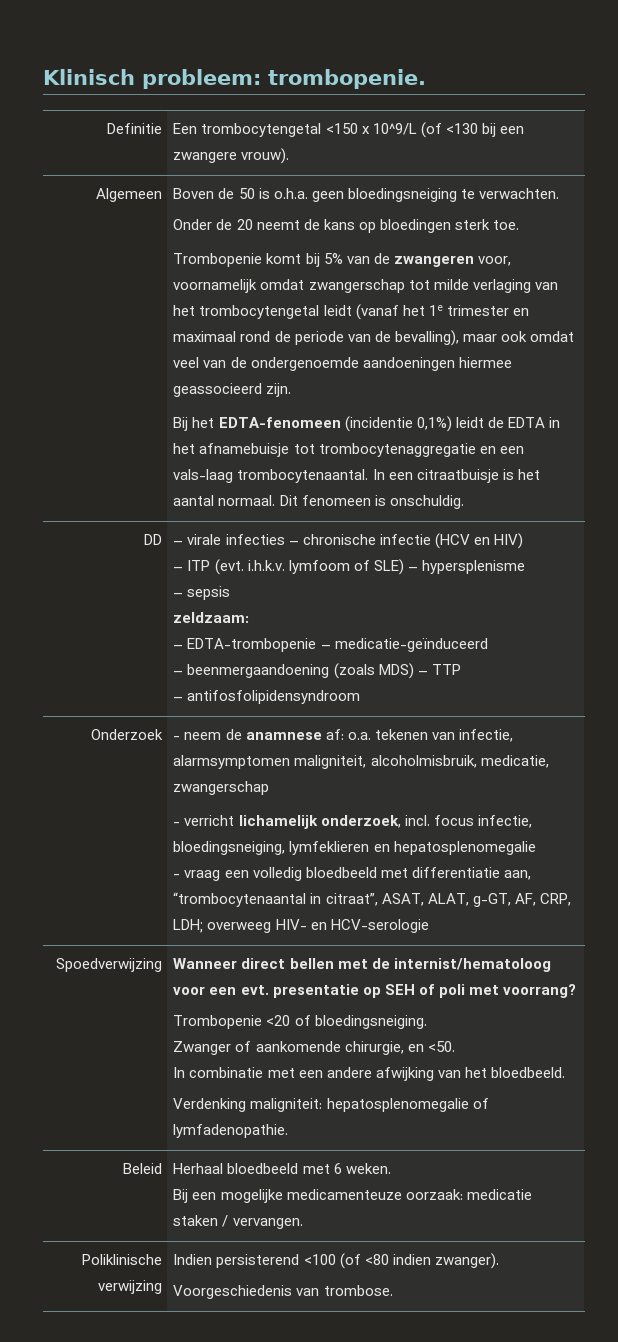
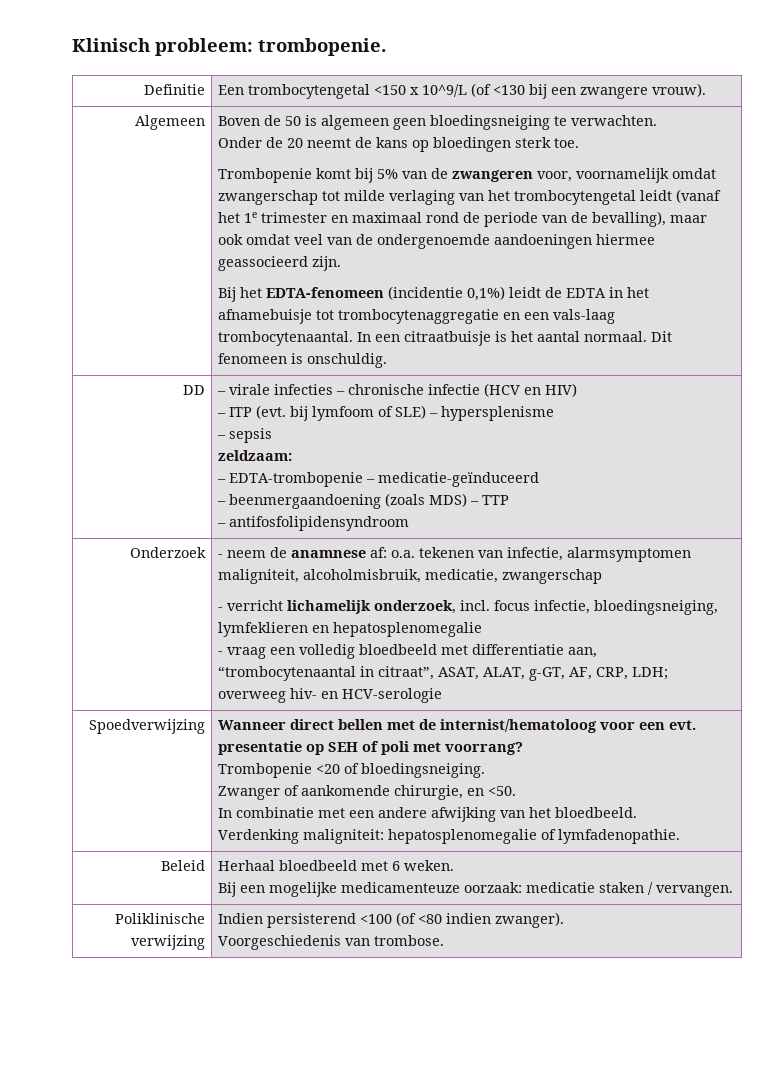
- Boven de 50 is o.h.a. geen bloedingsneiging te verwachten.
+ Boven de 50 is algemeen geen bloedingsneiging te verwachten.
  DD | – virale infecties – chronische infectie (HCV en HIV)
- – ITP (evt. i.h.k.v. lymfoom of SLE) – hypersplenisme
+ – ITP (evt. bij lymfoom of SLE) – hypersplenisme
- - vraag een volledig bloedbeeld met differentiatie aan, “trombocytenaantal in citraat”, ASAT, ALAT, g-GT, AF, CRP, LDH; overweeg HIV- en HCV-serologie
+ - vraag een volledig bloedbeeld met differentiatie aan, “trombocytenaantal in citraat”, ASAT, ALAT, g-GT, AF, CRP, LDH; overweeg hiv- en HCV-serologie

